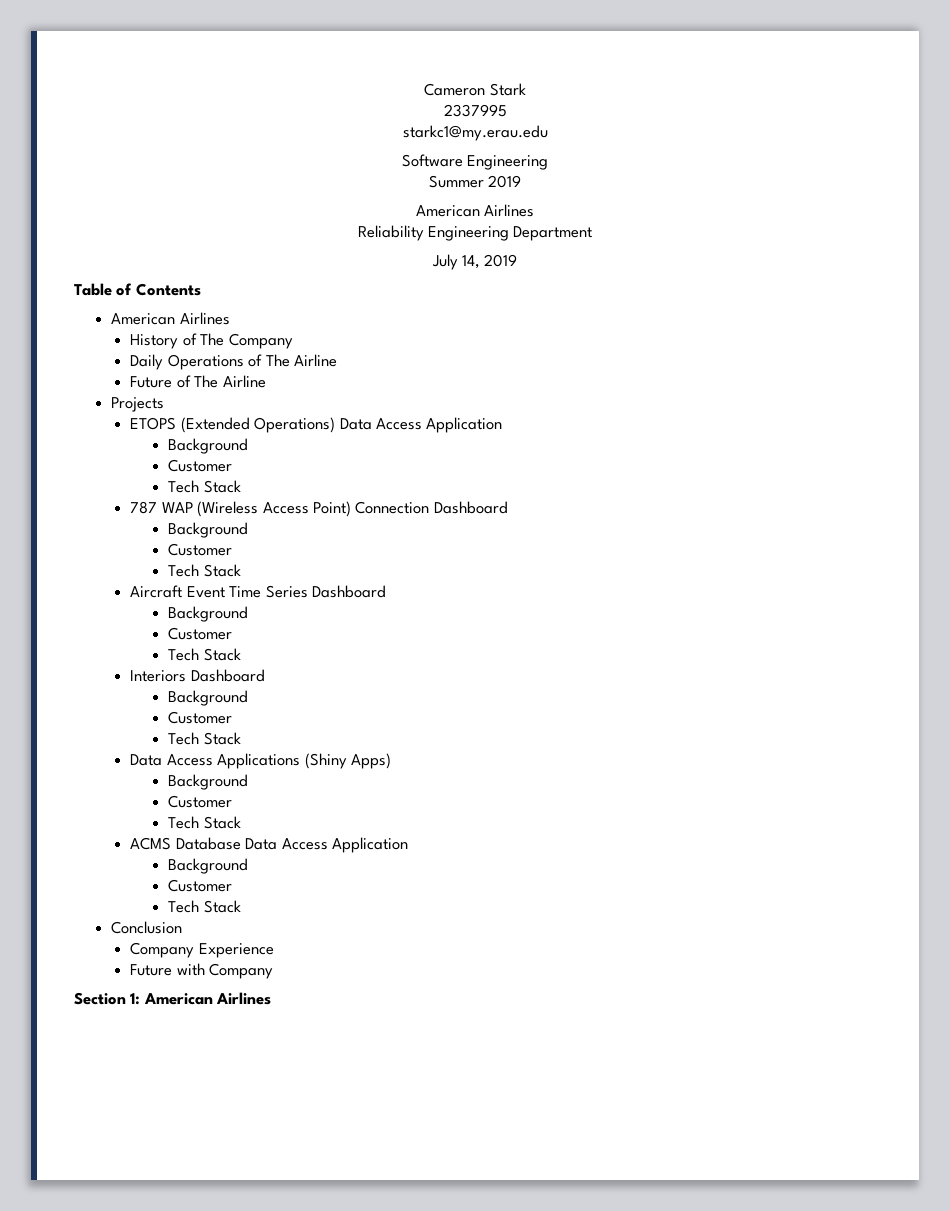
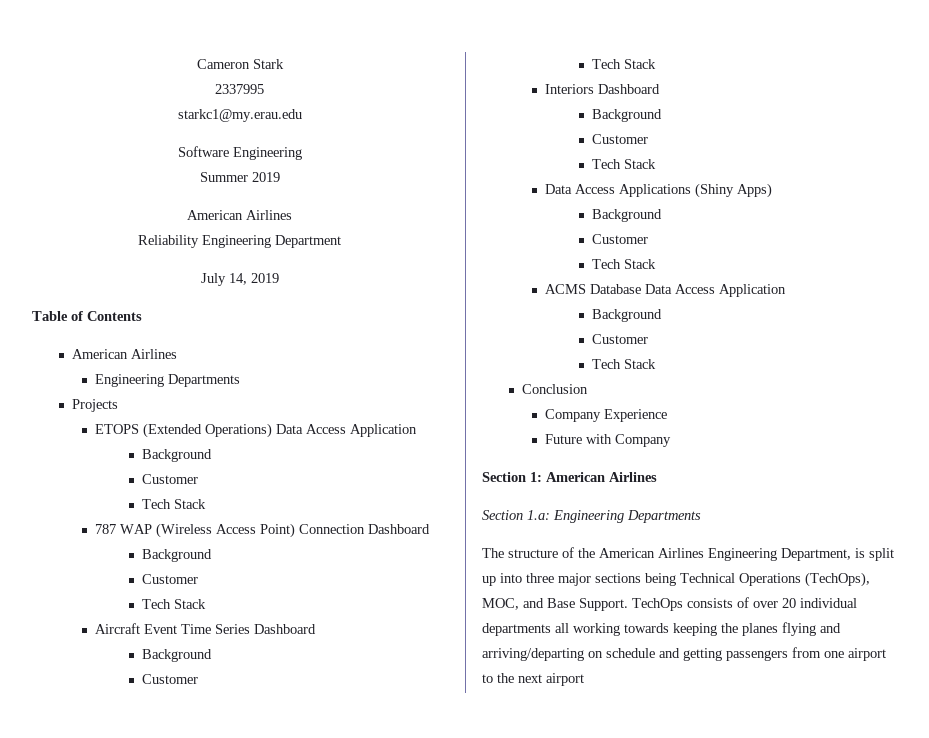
  Table of Contents
  American Airlines
- History of The Company
- Daily Operations of The Airline
- Future of The Airline
+ Engineering Departments
+ Section 1.a: Engineering Departments
+ The structure of the American Airlines Engineering Department, is split up into three major sections being Technical Operations (TechOps), MOC, and Base Support. TechOps consists of over 20 individual departments all working towards keeping the planes flying and arriving/departing on schedule and getting passengers from one airport to the next airport

